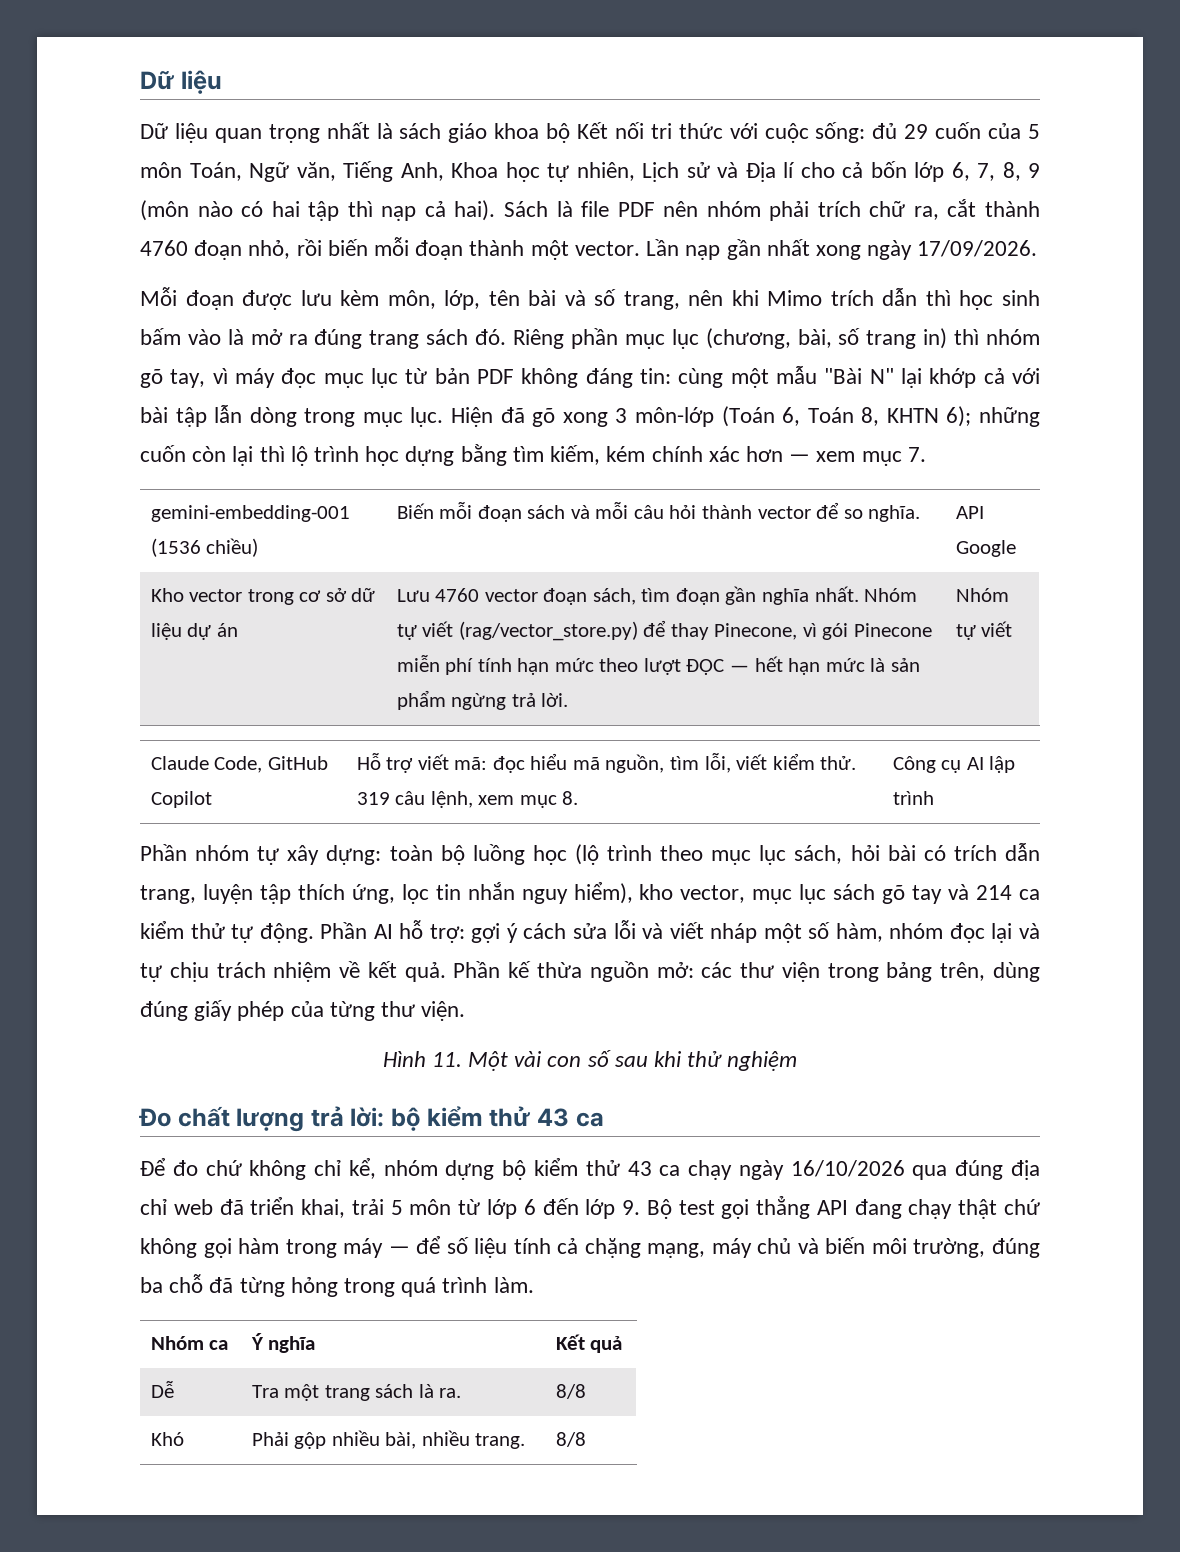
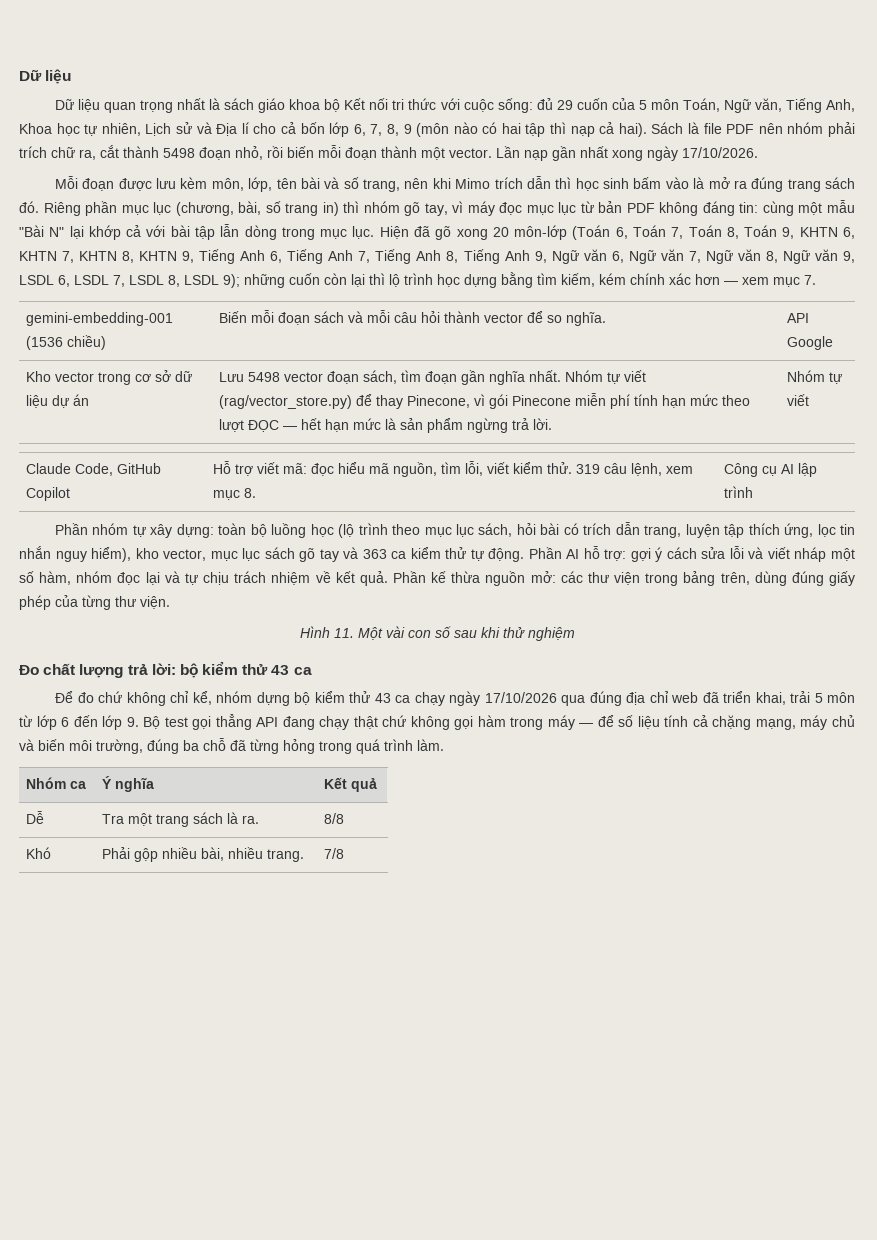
- Sách là file PDF nên nhóm phải trích chữ ra, cắt thành 4760 đoạn nhỏ, rồi biến mỗi đoạn thành một vector.
+ Sách là file PDF nên nhóm phải trích chữ ra, cắt thành 5498 đoạn nhỏ, rồi biến mỗi đoạn thành một vector.
- Lần nạp gần nhất xong ngày 17/09/2026.
+ Lần nạp gần nhất xong ngày 17/10/2026.
- Hiện đã gõ xong 3 môn-lớp (Toán 6, Toán 8, KHTN 6); những cuốn còn lại thì lộ trình học dựng bằng tìm kiếm, kém chính xác hơn — xem mục 7.
+ Hiện đã gõ xong 20 môn-lớp (Toán 6, Toán 7, Toán 8, Toán 9, KHTN 6, KHTN 7, KHTN 8, KHTN 9, Tiếng Anh 6, Tiếng Anh 7, Tiếng Anh 8, Tiếng Anh 9, Ngữ văn 6, Ngữ văn 7, Ngữ văn 8, Ngữ văn 9, LSDL 6, LSDL 7, LSDL 8, LSDL 9); những cuốn còn lại thì lộ trình học dựng bằng tìm kiếm, kém chính xác hơn — xem mục 7.
- Lưu 4760 vector đoạn sách, tìm đoạn gần nghĩa nhất.
+ Lưu 5498 vector đoạn sách, tìm đoạn gần nghĩa nhất.
- Phần nhóm tự xây dựng: toàn bộ luồng học (lộ trình theo mục lục sách, hỏi bài có trích dẫn trang, luyện tập thích ứng, lọc tin nhắn nguy hiểm), kho vector, mục lục sách gõ tay và 214 ca kiểm thử tự động.
+ Phần nhóm tự xây dựng: toàn bộ luồng học (lộ trình theo mục lục sách, hỏi bài có trích dẫn trang, luyện tập thích ứng, lọc tin nhắn nguy hiểm), kho vector, mục lục sách gõ tay và 363 ca kiểm thử tự động.
- Để đo chứ không chỉ kể, nhóm dựng bộ kiểm thử 43 ca chạy ngày 16/10/2026 qua đúng địa chỉ web đã triển khai, trải 5 môn từ lớp 6 đến lớp 9. Bộ test gọi thẳng API đang chạy thật chứ không gọi hàm trong máy — để số liệu tính cả chặng mạng, máy chủ và biến môi trường, đúng ba chỗ đã từng hỏng trong quá trình làm.
+ Để đo chứ không chỉ kể, nhóm dựng bộ kiểm thử 43 ca chạy ngày 17/10/2026 qua đúng địa chỉ web đã triển khai, trải 5 môn từ lớp 6 đến lớp 9. Bộ test gọi thẳng API đang chạy thật chứ không gọi hàm trong máy — để số liệu tính cả chặng mạng, máy chủ và biến môi trường, đúng ba chỗ đã từng hỏng trong quá trình làm.
- Khó | Phải gộp nhiều bài, nhiều trang. | 8/8
+ Khó | Phải gộp nhiều bài, nhiều trang. | 7/8

